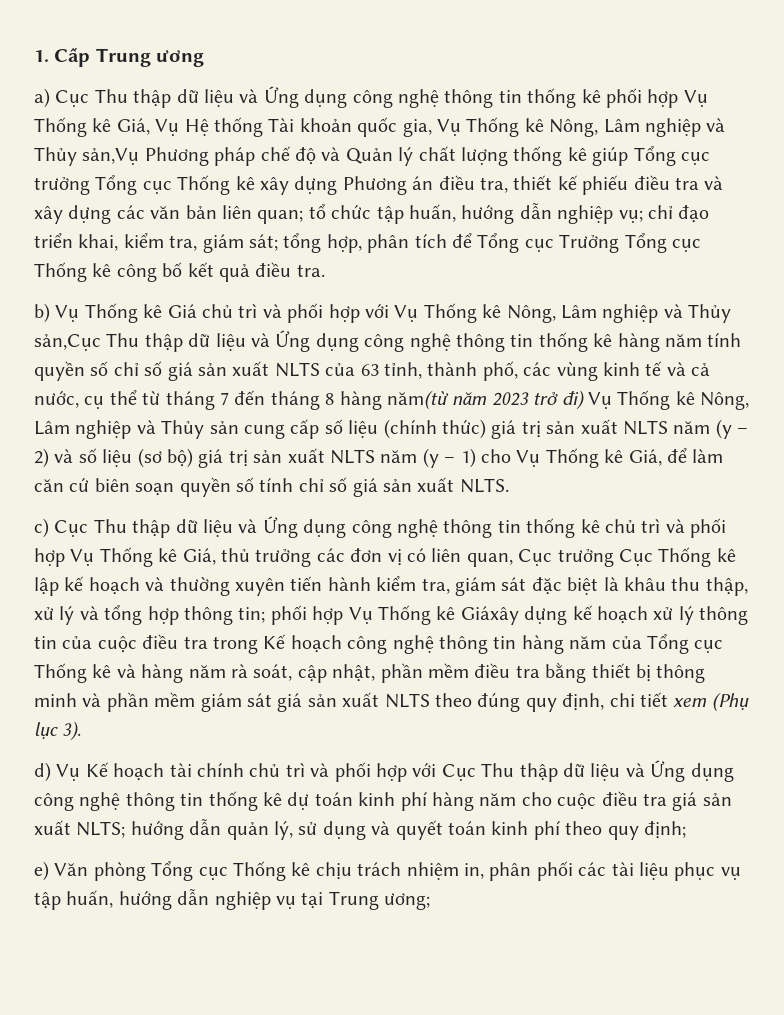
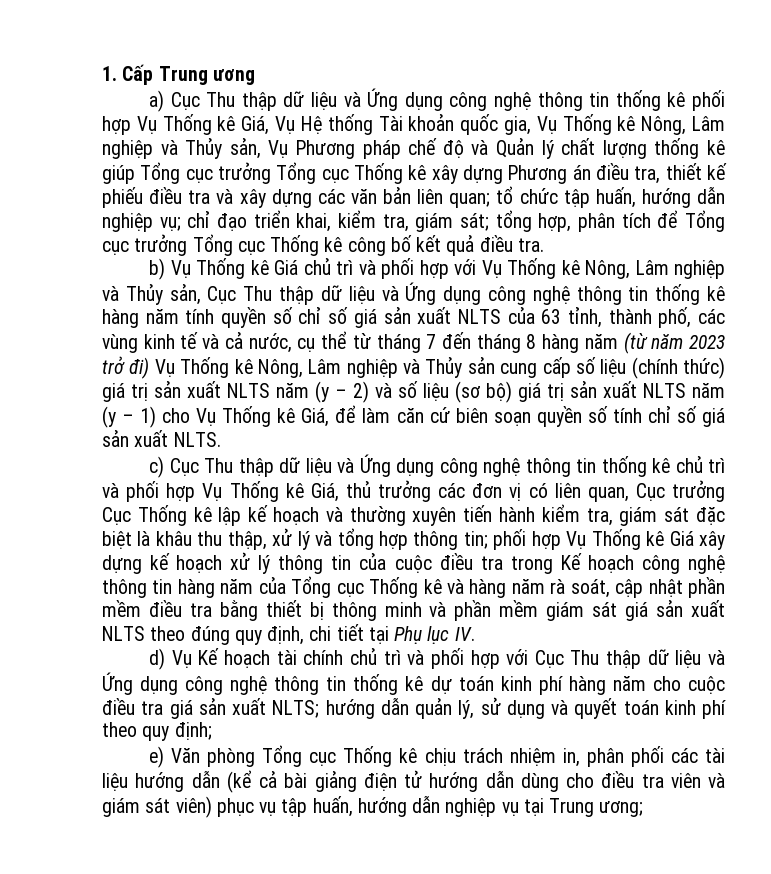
- a) Cục Thu thập dữ liệu và Ứng dụng công nghệ thông tin thống kê phối hợp Vụ Thống kê Giá, Vụ Hệ thống Tài khoản quốc gia, Vụ Thống kê Nông, Lâm nghiệp và Thủy sản,Vụ Phương pháp chế độ và Quản lý chất lượng thống kê giúp Tổng cục trưởng Tổng cục Thống kê xây dựng Phương án điều tra, thiết kế phiếu điều tra và xây dựng các văn bản liên quan;
+ a) Cục Thu thập dữ liệu và Ứng dụng công nghệ thông tin thống kê phối hợp Vụ Thống kê Giá, Vụ Hệ thống Tài khoản quốc gia, Vụ Thống kê Nông, Lâm nghiệp và Thủy sản, Vụ Phương pháp chế độ và Quản lý chất lượng thống kê giúp Tổng cục trưởng Tổng cục Thống kê xây dựng Phương án điều tra, thiết kế phiếu điều tra và xây dựng các văn bản liên quan;
- tổng hợp, phân tích để Tổng cục Trưởng Tổng cục Thống kê công bố kết quả điều tra.
+ tổng hợp, phân tích để Tổng cục trưởng Tổng cục Thống kê công bố kết quả điều tra.
- b) Vụ Thống kê Giá chủ trì và phối hợp với Vụ Thống kê Nông, Lâm nghiệp và Thủy sản,Cục Thu thập dữ liệu và Ứng dụng công nghệ thông tin thống kê hàng năm tính quyền số chỉ số giá sản xuất NLTS của 63 tỉnh, thành phố, các vùng kinh tế và cả nước, cụ thể từ tháng 7 đến tháng 8 hàng năm(từ năm 2023 trở đi) Vụ Thống kê Nông, Lâm nghiệp và Thủy sản cung cấp số liệu (chính thức) giá trị sản xuất NLTS năm (y – 2) và số liệu (sơ bộ) giá trị sản xuất NLTS năm (y – 1) cho Vụ Thống kê Giá, để làm căn cứ biên soạn quyền số tính chỉ số giá sản xuất NLTS.
+ b) Vụ Thống kê Giá chủ trì và phối hợp với Vụ Thống kê Nông, Lâm nghiệp và Thủy sản, Cục Thu thập dữ liệu và Ứng dụng công nghệ thông tin thống kê hàng năm tính quyền số chỉ số giá sản xuất NLTS của 63 tỉnh, thành phố, các vùng kinh tế và cả nước, cụ thể từ tháng 7 đến tháng 8 hàng năm (từ năm 2023 trở đi) Vụ Thống kê Nông, Lâm nghiệp và Thủy sản cung cấp số liệu (chính thức) giá trị sản xuất NLTS năm (y – 2) và số liệu (sơ bộ) giá trị sản xuất NLTS năm (y – 1) cho Vụ Thống kê Giá, để làm căn cứ biên soạn quyền số tính chỉ số giá sản xuất NLTS.
- phối hợp Vụ Thống kê Giáxây dựng kế hoạch xử lý thông tin của cuộc điều tra trong Kế hoạch công nghệ thông tin hàng năm của Tổng cục Thống kê và hàng năm rà soát, cập nhật, phần mềm điều tra bằng thiết bị thông minh và phần mềm giám sát giá sản xuất NLTS theo đúng quy định, chi tiết xem (Phụ lục 3).
+ phối hợp Vụ Thống kê Giá xây dựng kế hoạch xử lý thông tin của cuộc điều tra trong Kế hoạch công nghệ thông tin hàng năm của Tổng cục Thống kê và hàng năm rà soát, cập nhật phần mềm điều tra bằng thiết bị thông minh và phần mềm giám sát giá sản xuất NLTS theo đúng quy định, chi tiết tại Phụ lục IV.
- e) Văn phòng Tổng cục Thống kê chịu trách nhiệm in, phân phối các tài liệu phục vụ tập huấn, hướng dẫn nghiệp vụ tại Trung ương;
+ e) Văn phòng Tổng cục Thống kê chịu trách nhiệm in, phân phối các tài liệu hướng dẫn (kể cả bài giảng điện tử hướng dẫn dùng cho điều tra viên và giám sát viên) phục vụ tập huấn, hướng dẫn nghiệp vụ tại Trung ương;

